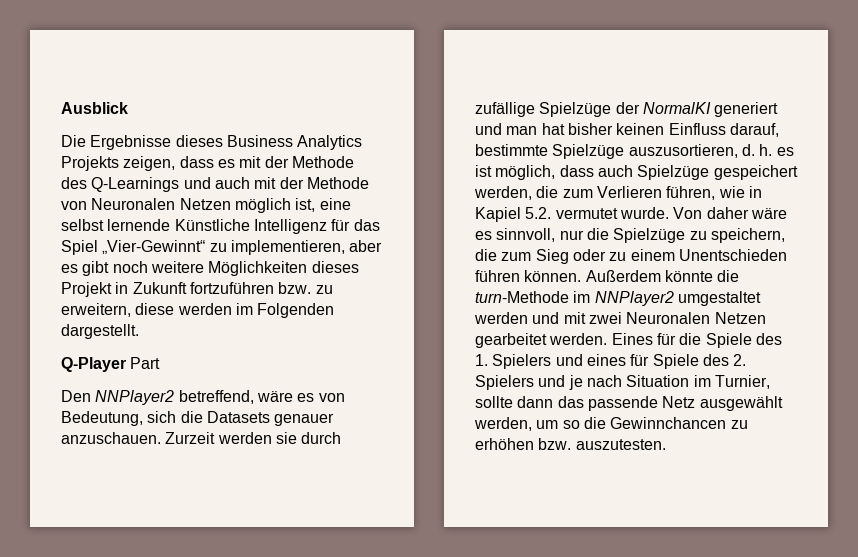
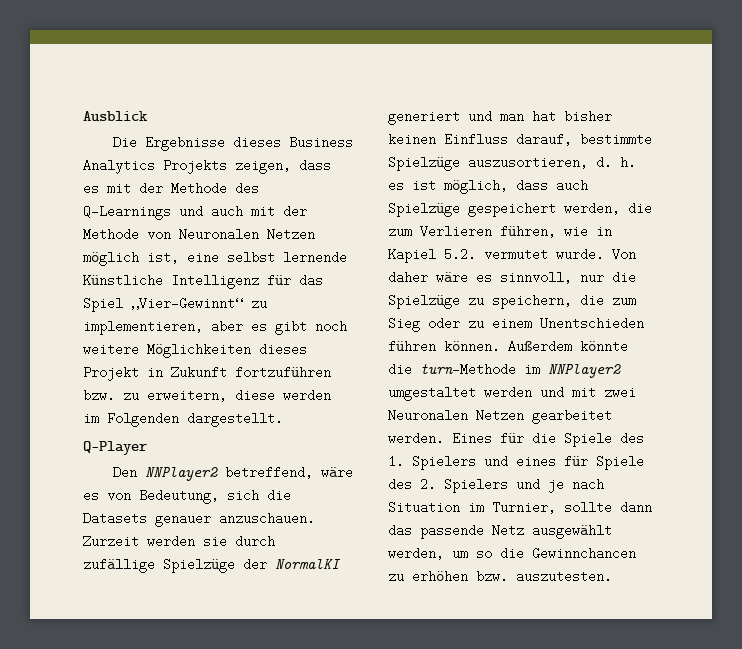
- Q-Player Part
+ Q-Player

